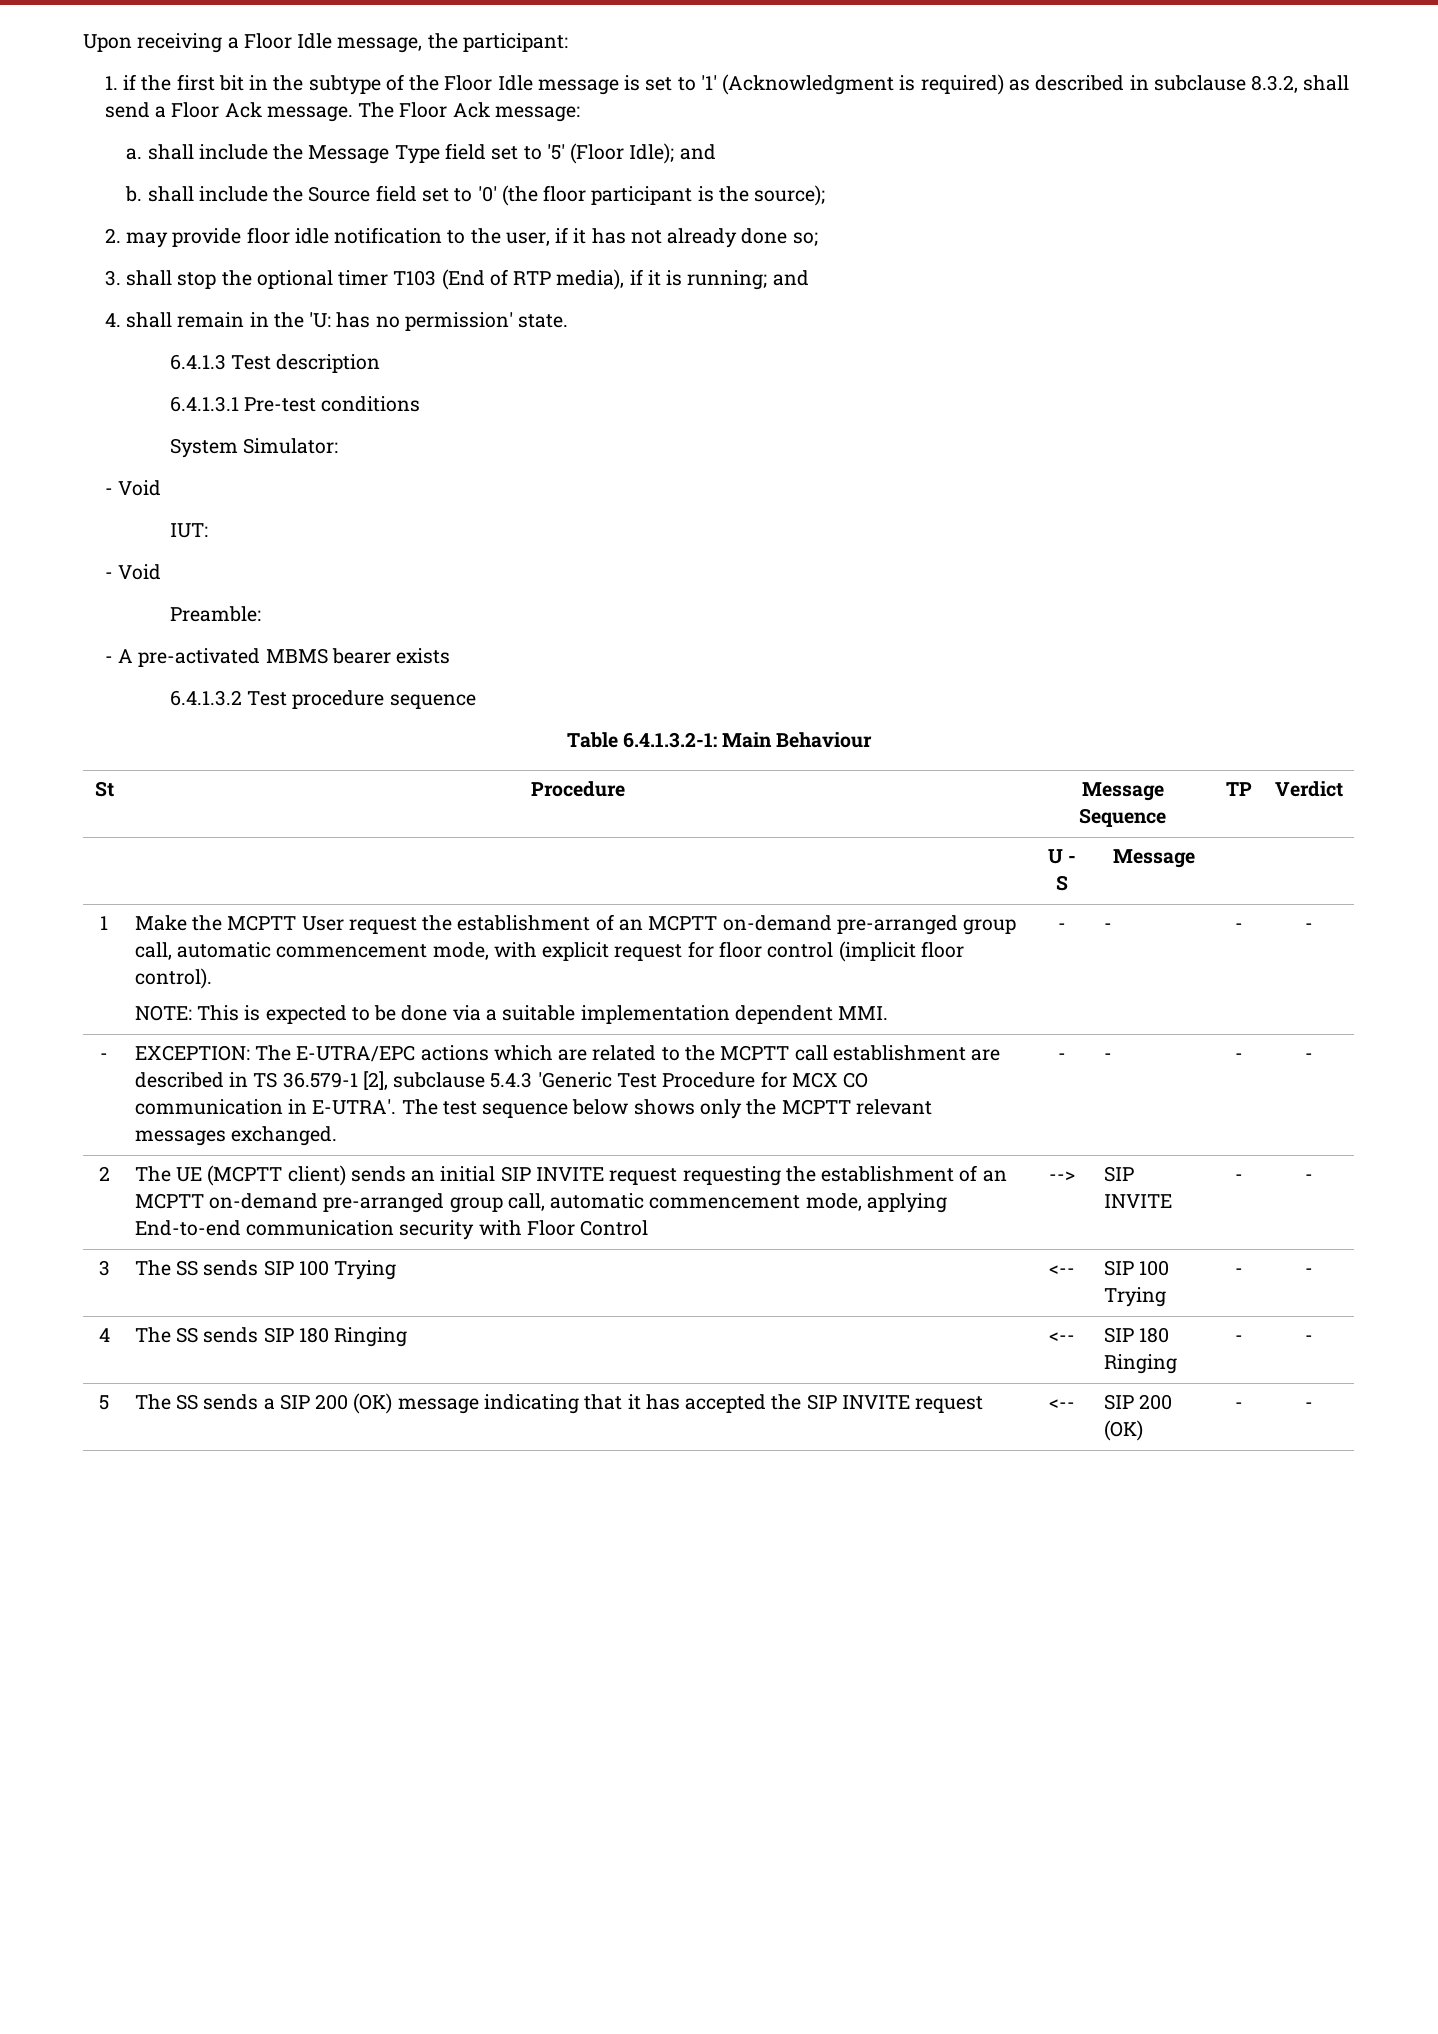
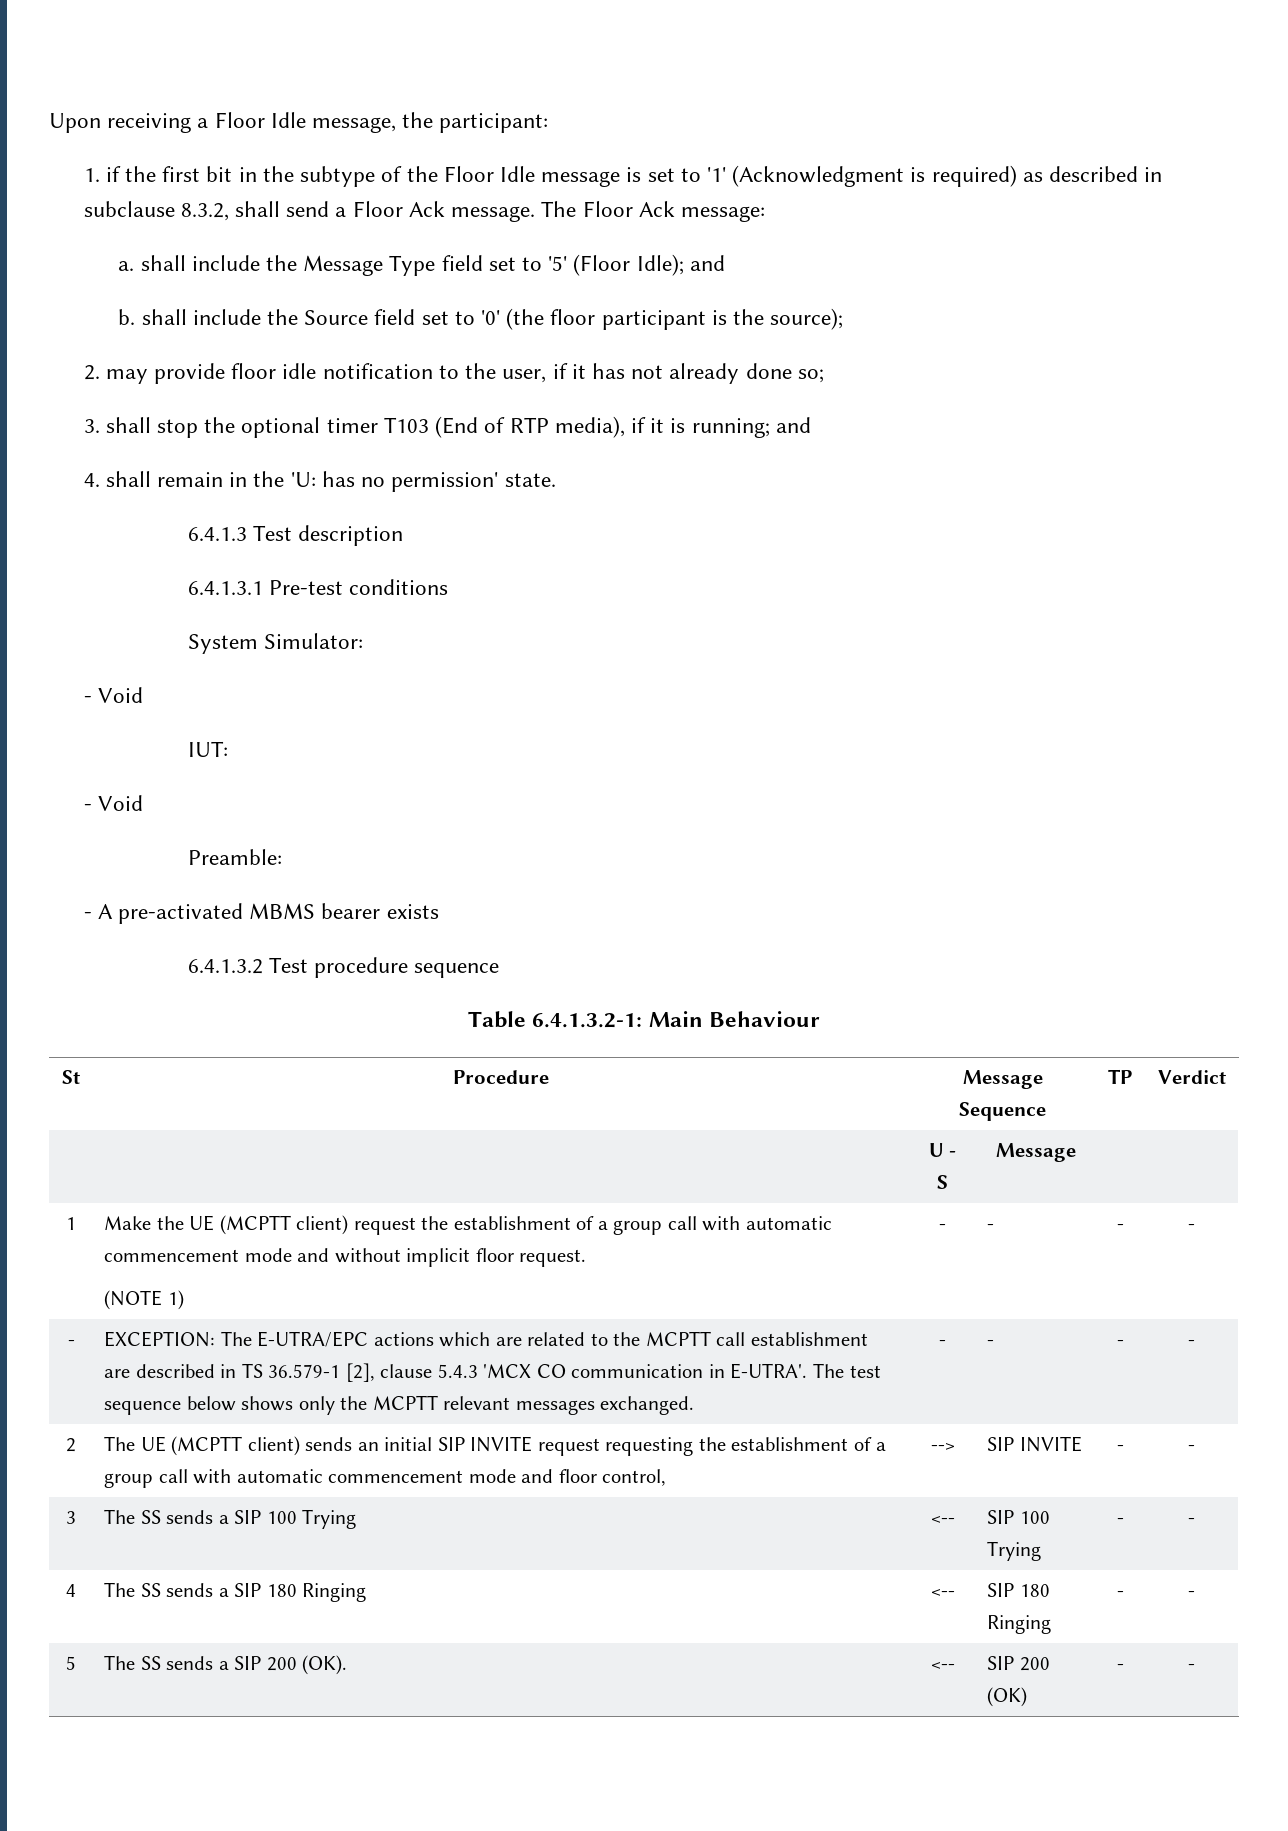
- Make the MCPTT User request the establishment of an MCPTT on-demand pre-arranged group call, automatic commencement mode, with explicit request for floor control (implicit floor control).
- NOTE: This is expected to be done via a suitable implementation dependent MMI.
+ Make the UE (MCPTT client) request the establishment of a group call with automatic commencement mode and without implicit floor request.
+ (NOTE 1)
- EXCEPTION: The E-UTRA/EPC actions which are related to the MCPTT call establishment are described in TS 36.579-1 [2], subclause 5.4.3 'Generic Test Procedure for MCX CO communication in E-UTRA'.
+ EXCEPTION: The E-UTRA/EPC actions which are related to the MCPTT call establishment are described in TS 36.579-1 [2], clause 5.4.3 'MCX CO communication in E-UTRA'.
- 2 | The UE (MCPTT client) sends an initial SIP INVITE request requesting the establishment of an MCPTT on-demand pre-arranged group call, automatic commencement mode, applying End-to-end communication security with Floor Control | --> | SIP INVITE | - | -
+ 2 | The UE (MCPTT client) sends an initial SIP INVITE request requesting the establishment of a group call with automatic commencement mode and floor control, | --> | SIP INVITE | - | -
- 3 | The SS sends SIP 100 Trying | <-- | SIP 100 Trying | - | -
+ 3 | The SS sends a SIP 100 Trying | <-- | SIP 100 Trying | - | -
- 4 | The SS sends SIP 180 Ringing | <-- | SIP 180 Ringing | - | -
+ 4 | The SS sends a SIP 180 Ringing | <-- | SIP 180 Ringing | - | -
- 5 | The SS sends a SIP 200 (OK) message indicating that it has accepted the SIP INVITE request | <-- | SIP 200 (OK) | - | -
+ 5 | The SS sends a SIP 200 (OK). | <-- | SIP 200 (OK) | - | -

